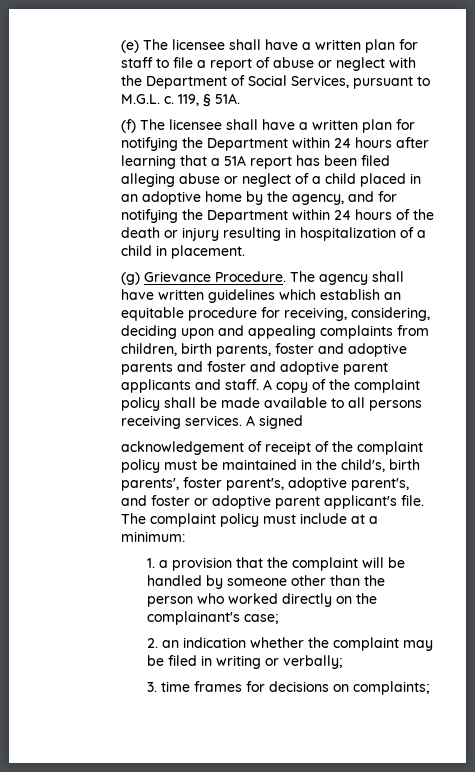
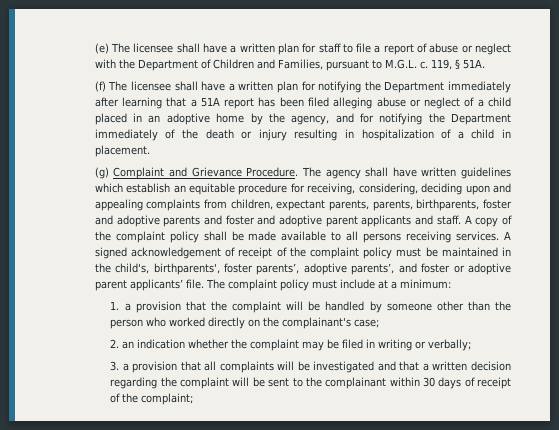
- (e) The licensee shall have a written plan for staff to file a report of abuse or neglect with the Department of Social Services, pursuant to M.G.L. c.
+ (e) The licensee shall have a written plan for staff to file a report of abuse or neglect with the Department of Children and Families, pursuant to M.G.L. c.
- (f) The licensee shall have a written plan for notifying the Department within 24 hours after learning that a 51A report has been filed alleging abuse or neglect of a child placed in an adoptive home by the agency, and for notifying the Department within 24 hours of the death or injury resulting in hospitalization of a child in placement.
+ (f) The licensee shall have a written plan for notifying the Department immediately after learning that a 51A report has been filed alleging abuse or neglect of a child placed in an adoptive home by the agency, and for notifying the Department immediately of the death or injury resulting in hospitalization of a child in placement.
- (g) Grievance Procedure.
+ (g) Complaint and Grievance Procedure.
- The agency shall have written guidelines which establish an equitable procedure for receiving, considering, deciding upon and appealing complaints from children, birth parents, foster and adoptive parents and foster and adoptive parent applicants and staff.
+ The agency shall have written guidelines which establish an equitable procedure for receiving, considering, deciding upon and appealing complaints from children, expectant parents, parents, birthparents, foster and adoptive parents and foster and adoptive parent applicants and staff.
- A signed
- acknowledgement of receipt of the complaint policy must be maintained in the child's, birth parents', foster parent's, adoptive parent's, and foster or adoptive parent applicant's file.
+ A signed acknowledgement of receipt of the complaint policy must be maintained in the child's, birthparents', foster parents’, adoptive parents’, and foster or adoptive parent applicants’ file.
- 3. time frames for decisions on complaints;
+ 3. a provision that all complaints will be investigated and that a written decision regarding the complaint will be sent to the complainant within 30 days of receipt of the complaint;

